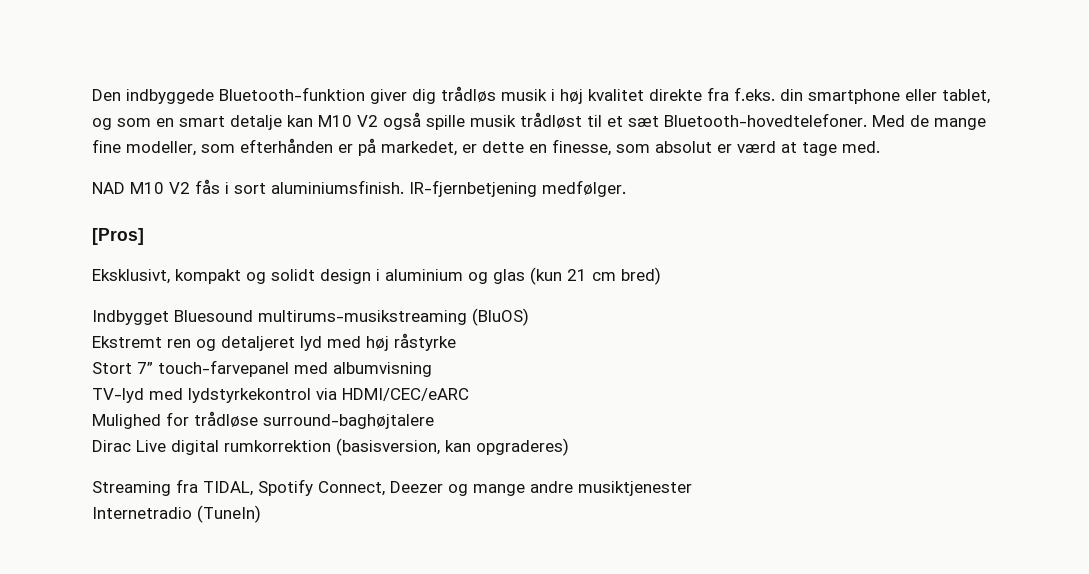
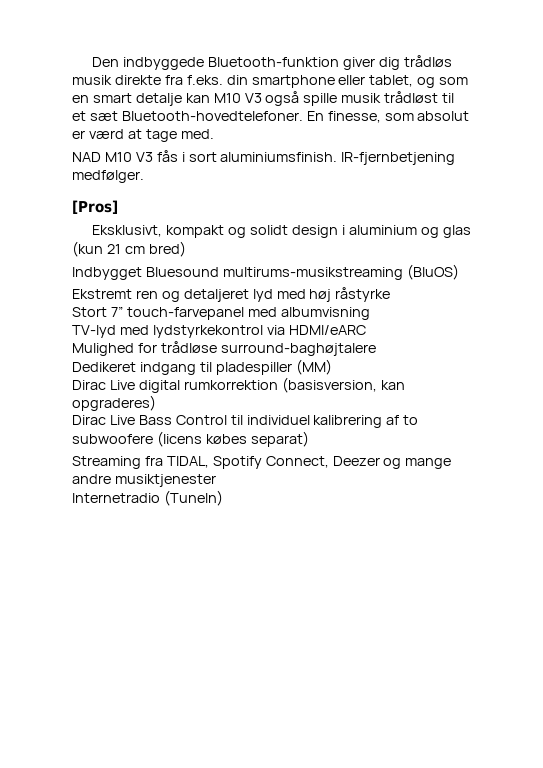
- Den indbyggede Bluetooth-funktion giver dig trådløs musik i høj kvalitet direkte fra f.eks. din smartphone eller tablet, og som en smart detalje kan M10 V2 også spille musik trådløst til et sæt Bluetooth-hovedtelefoner.
+ Den indbyggede Bluetooth-funktion giver dig trådløs musik direkte fra f.eks. din smartphone eller tablet, og som en smart detalje kan M10 V3 også spille musik trådløst til et sæt Bluetooth-hovedtelefoner.
- Med de mange fine modeller, som efterhånden er på markedet, er dette en finesse, som absolut er værd at tage med.
+ En finesse, som absolut er værd at tage med.
- NAD M10 V2 fås i sort aluminiumsfinish.
+ NAD M10 V3 fås i sort aluminiumsfinish.
- TV-lyd med lydstyrkekontrol via HDMI/CEC/eARC
+ TV-lyd med lydstyrkekontrol via HDMI/eARC
+ Dedikeret indgang til pladespiller (MM)
+ Dirac Live Bass Control til individuel kalibrering af to subwoofere (licens købes separat)

